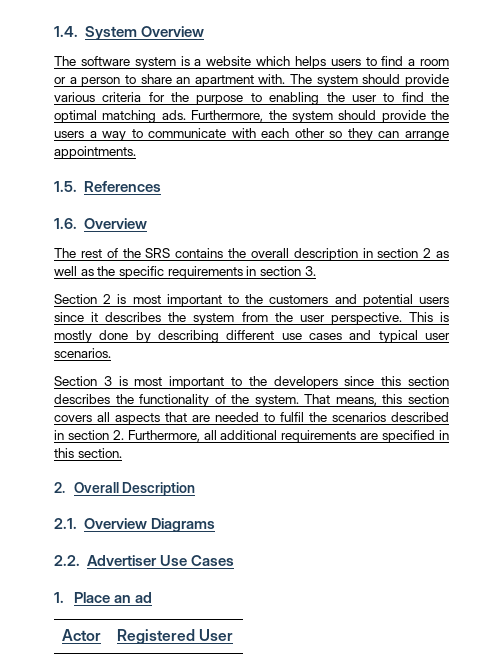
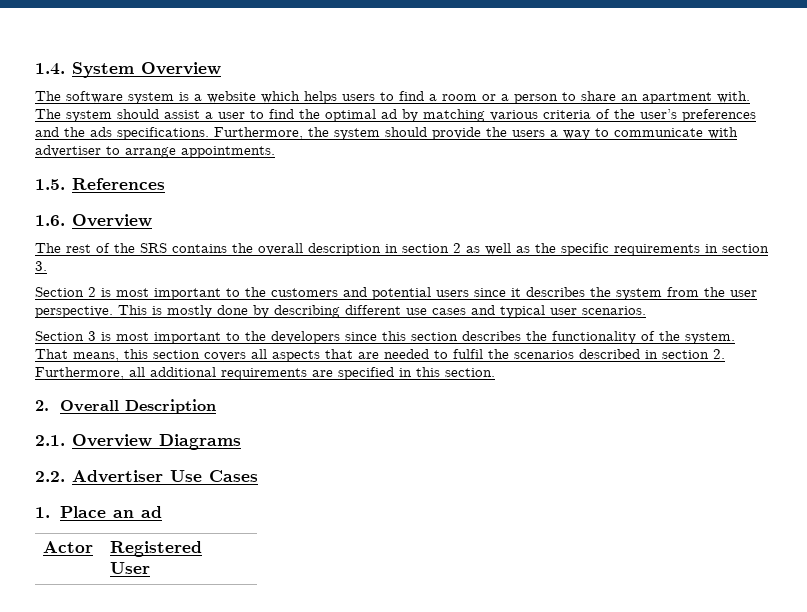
- The system should provide various criteria for the purpose to enabling the user to find the optimal matching ads.
+ The system should assist a user to find the optimal ad by matching various criteria of the user’s preferences and the ads specifications.
- Furthermore, the system should provide the users a way to communicate with each other so they can arrange appointments.
+ Furthermore, the system should provide the users a way to communicate with advertiser to arrange appointments.

